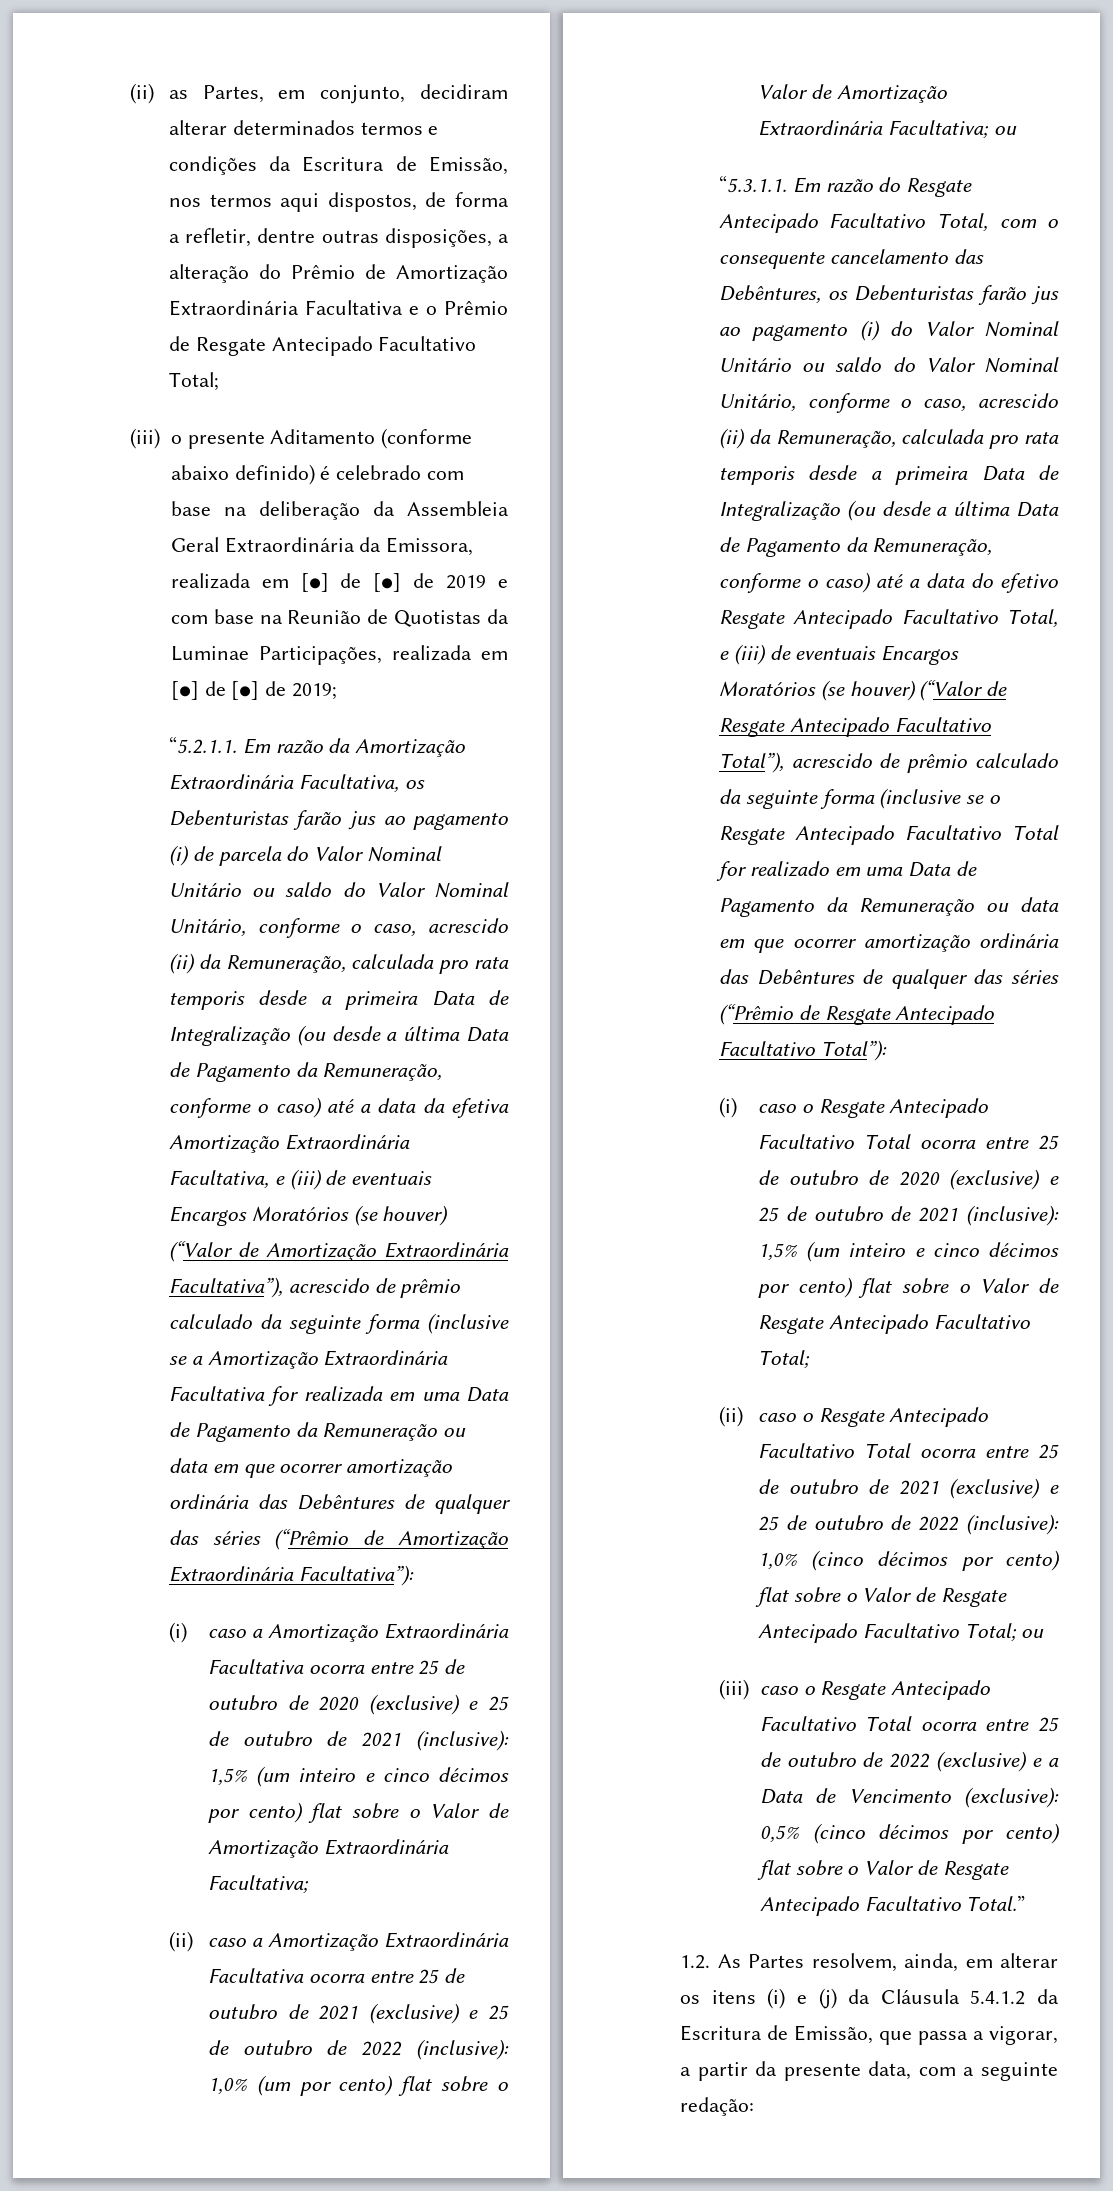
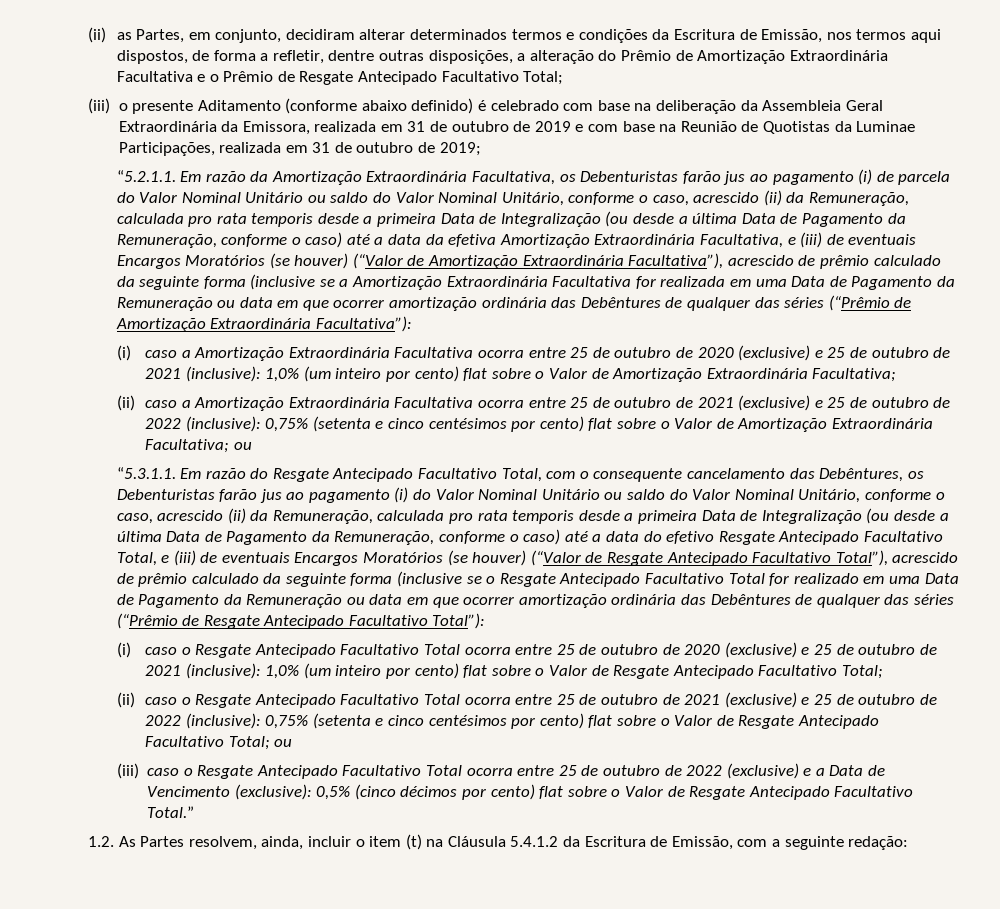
- (iii) o presente Aditamento (conforme abaixo definido) é celebrado com base na deliberação da Assembleia Geral Extraordinária da Emissora, realizada em [●] de [●] de 2019 e com base na Reunião de Quotistas da Luminae Participações, realizada em [●] de [●] de 2019;
+ (iii) o presente Aditamento (conforme abaixo definido) é celebrado com base na deliberação da Assembleia Geral Extraordinária da Emissora, realizada em 31 de outubro de 2019 e com base na Reunião de Quotistas da Luminae Participações, realizada em 31 de outubro de 2019;
- (i) caso a Amortização Extraordinária Facultativa ocorra entre 25 de outubro de 2020 (exclusive) e 25 de outubro de 2021 (inclusive): 1,5% (um inteiro e cinco décimos por cento) flat sobre o Valor de Amortização Extraordinária Facultativa;
+ (i) caso a Amortização Extraordinária Facultativa ocorra entre 25 de outubro de 2020 (exclusive) e 25 de outubro de 2021 (inclusive): 1,0% (um inteiro por cento) flat sobre o Valor de Amortização Extraordinária Facultativa;
- (ii) caso a Amortização Extraordinária Facultativa ocorra entre 25 de outubro de 2021 (exclusive) e 25 de outubro de 2022 (inclusive): 1,0% (um por cento) flat sobre o Valor de Amortização Extraordinária Facultativa; ou
+ (ii) caso a Amortização Extraordinária Facultativa ocorra entre 25 de outubro de 2021 (exclusive) e 25 de outubro de 2022 (inclusive): 0,75% (setenta e cinco centésimos por cento) flat sobre o Valor de Amortização Extraordinária Facultativa; ou
- (i) caso o Resgate Antecipado Facultativo Total ocorra entre 25 de outubro de 2020 (exclusive) e 25 de outubro de 2021 (inclusive): 1,5% (um inteiro e cinco décimos por cento) flat sobre o Valor de Resgate Antecipado Facultativo Total;
+ (i) caso o Resgate Antecipado Facultativo Total ocorra entre 25 de outubro de 2020 (exclusive) e 25 de outubro de 2021 (inclusive): 1,0% (um inteiro por cento) flat sobre o Valor de Resgate Antecipado Facultativo Total;
- (ii) caso o Resgate Antecipado Facultativo Total ocorra entre 25 de outubro de 2021 (exclusive) e 25 de outubro de 2022 (inclusive): 1,0% (cinco décimos por cento) flat sobre o Valor de Resgate Antecipado Facultativo Total; ou
+ (ii) caso o Resgate Antecipado Facultativo Total ocorra entre 25 de outubro de 2021 (exclusive) e 25 de outubro de 2022 (inclusive): 0,75% (setenta e cinco centésimos por cento) flat sobre o Valor de Resgate Antecipado Facultativo Total; ou
- 1.2. As Partes resolvem, ainda, em alterar os itens (i) e (j) da Cláusula 5.4.1.2 da Escritura de Emissão, que passa a vigorar, a partir da presente data, com a seguinte redação:
+ 1.2. As Partes resolvem, ainda, incluir o item (t) na Cláusula 5.4.1.2 da Escritura de Emissão, com a seguinte redação:

